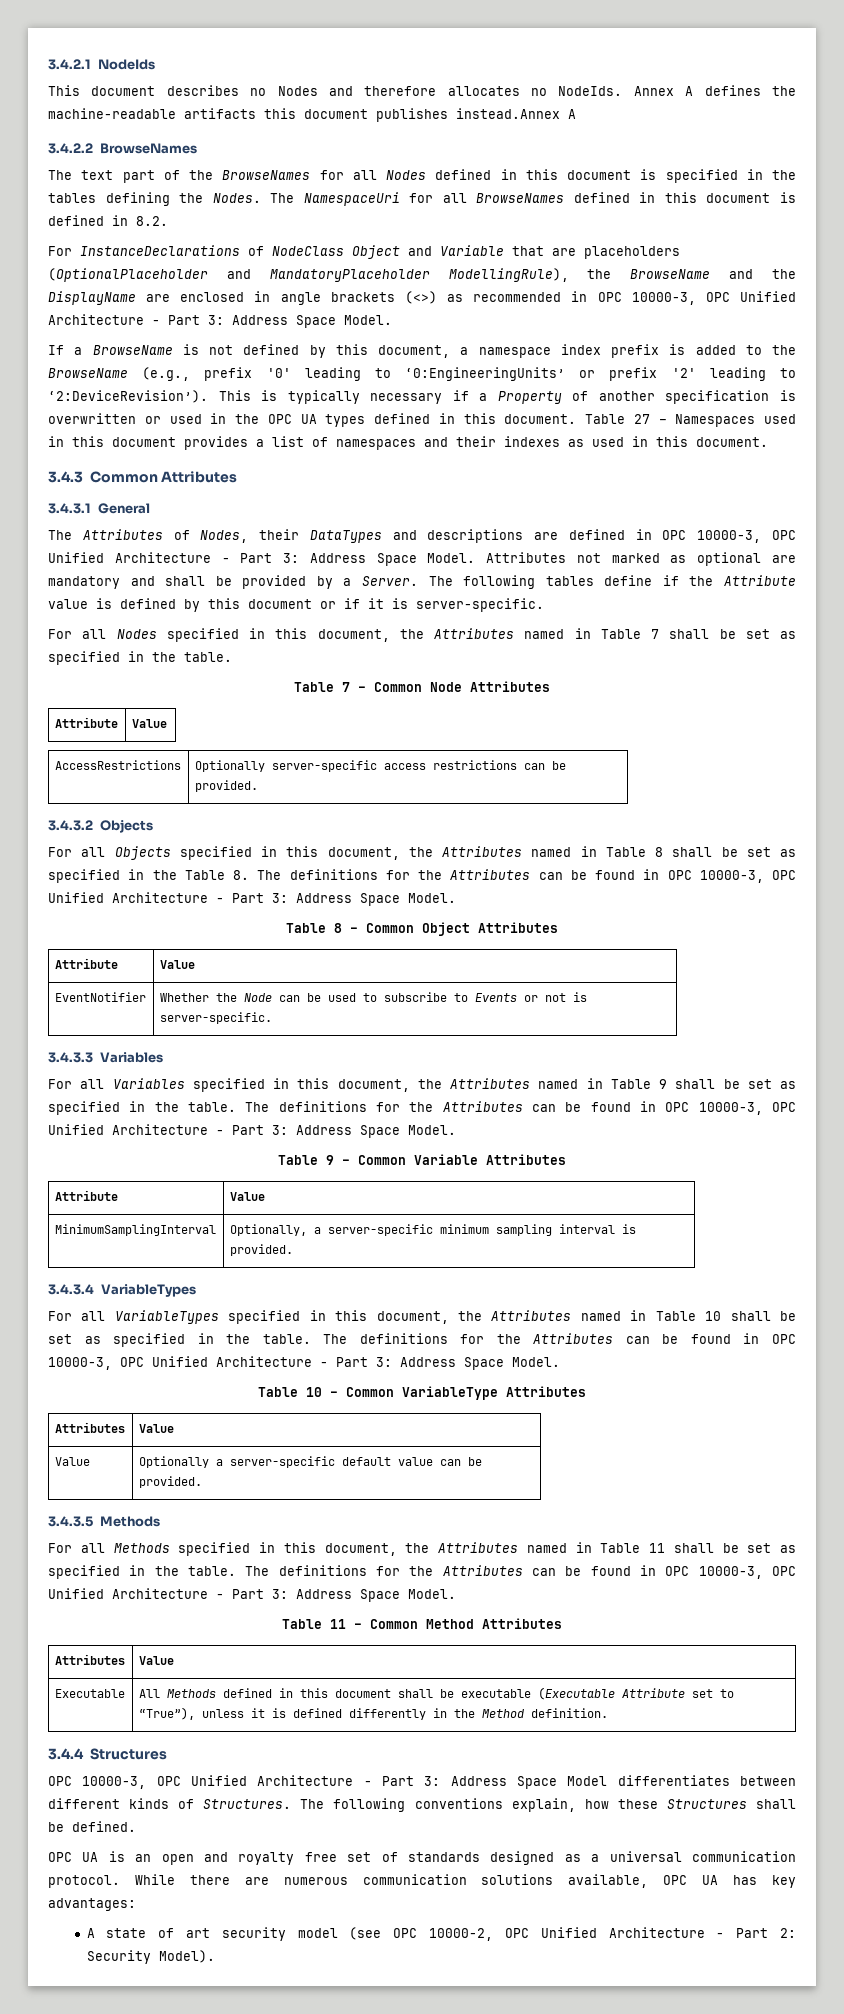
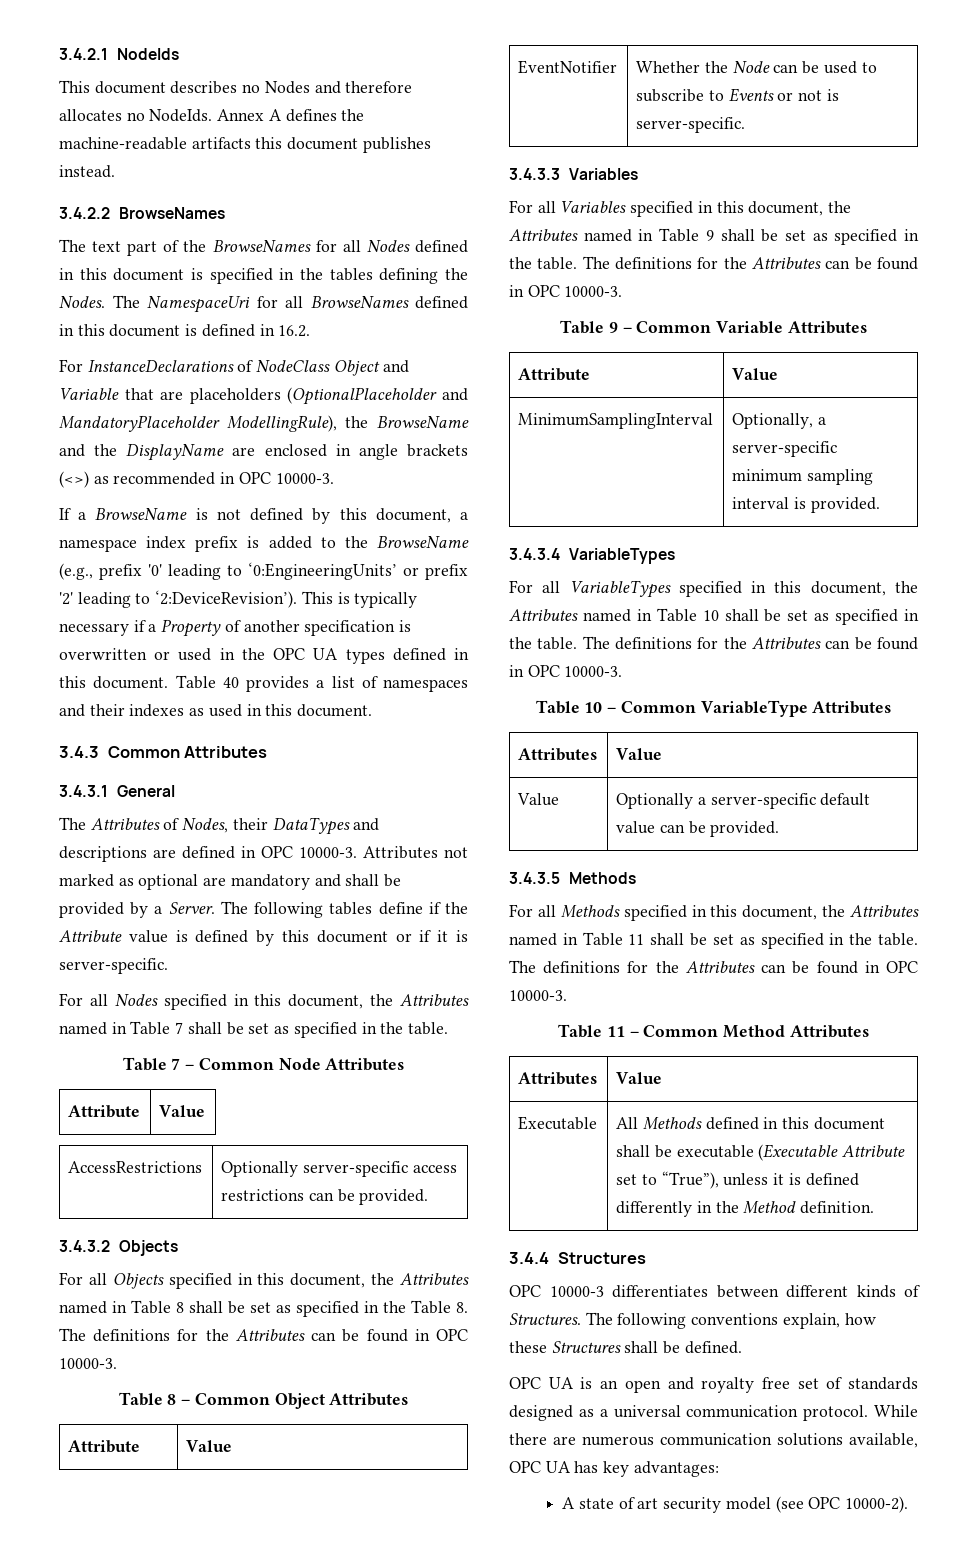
- Annex A defines the machine-readable artifacts this document publishes instead.Annex A
+ Annex A defines the machine-readable artifacts this document publishes instead.
- The NamespaceUri for all BrowseNames defined in this document is defined in 8.2.
+ The NamespaceUri for all BrowseNames defined in this document is defined in 16.2.
- For InstanceDeclarations of NodeClass Object and Variable that are placeholders (OptionalPlaceholder and MandatoryPlaceholder ModellingRule), the BrowseName and the DisplayName are enclosed in angle brackets (<>) as recommended in OPC 10000-3, OPC Unified Architecture - Part 3: Address Space Model.
+ For InstanceDeclarations of NodeClass Object and Variable that are placeholders (OptionalPlaceholder and MandatoryPlaceholder ModellingRule), the BrowseName and the DisplayName are enclosed in angle brackets (<>) as recommended in OPC 10000-3.
- Table 27 – Namespaces used in this document provides a list of namespaces and their indexes as used in this document.
+ Table 40 provides a list of namespaces and their indexes as used in this document.
- The Attributes of Nodes, their DataTypes and descriptions are defined in OPC 10000-3, OPC Unified Architecture - Part 3: Address Space Model.
+ The Attributes of Nodes, their DataTypes and descriptions are defined in OPC 10000-3.
- For all Objects specified in this document, the Attributes named in Table 8 shall be set as specified in the Table 8. The definitions for the Attributes can be found in OPC 10000-3, OPC Unified Architecture - Part 3: Address Space Model.
+ For all Objects specified in this document, the Attributes named in Table 8 shall be set as specified in the Table 8. The definitions for the Attributes can be found in OPC 10000-3.
- For all Variables specified in this document, the Attributes named in Table 9 shall be set as specified in the table. The definitions for the Attributes can be found in OPC 10000-3, OPC Unified Architecture - Part 3: Address Space Model.
+ For all Variables specified in this document, the Attributes named in Table 9 shall be set as specified in the table. The definitions for the Attributes can be found in OPC 10000-3.
- For all VariableTypes specified in this document, the Attributes named in Table 10 shall be set as specified in the table. The definitions for the Attributes can be found in OPC 10000-3, OPC Unified Architecture - Part 3: Address Space Model.
+ For all VariableTypes specified in this document, the Attributes named in Table 10 shall be set as specified in the table. The definitions for the Attributes can be found in OPC 10000-3.
- For all Methods specified in this document, the Attributes named in Table 11 shall be set as specified in the table. The definitions for the Attributes can be found in OPC 10000-3, OPC Unified Architecture - Part 3: Address Space Model.
+ For all Methods specified in this document, the Attributes named in Table 11 shall be set as specified in the table. The definitions for the Attributes can be found in OPC 10000-3.
- OPC 10000-3, OPC Unified Architecture - Part 3: Address Space Model differentiates between different kinds of Structures.
+ OPC 10000-3 differentiates between different kinds of Structures.
- A state of art security model (see OPC 10000-2, OPC Unified Architecture - Part 2: Security Model).
+ A state of art security model (see OPC 10000-2).

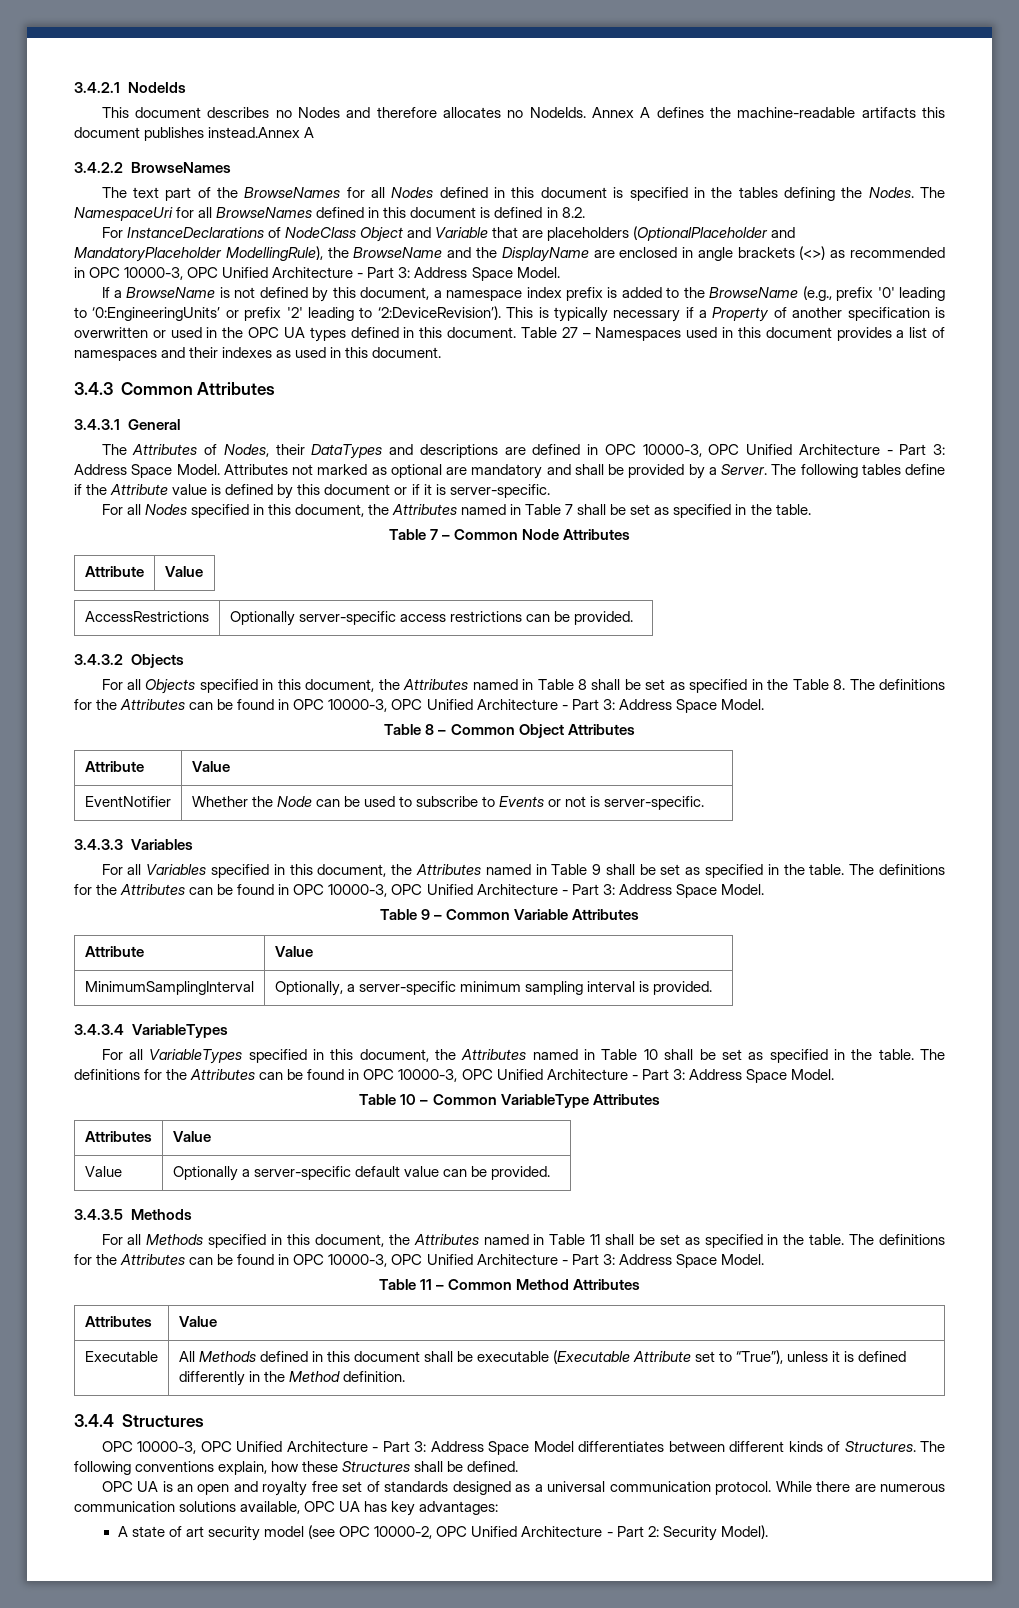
- Annex A defines the machine-readable artifacts this document publishes instead.
+ Annex A defines the machine-readable artifacts this document publishes instead.Annex A
- The NamespaceUri for all BrowseNames defined in this document is defined in 16.2.
+ The NamespaceUri for all BrowseNames defined in this document is defined in 8.2.
- For InstanceDeclarations of NodeClass Object and Variable that are placeholders (OptionalPlaceholder and MandatoryPlaceholder ModellingRule), the BrowseName and the DisplayName are enclosed in angle brackets (<>) as recommended in OPC 10000-3.
+ For InstanceDeclarations of NodeClass Object and Variable that are placeholders (OptionalPlaceholder and MandatoryPlaceholder ModellingRule), the BrowseName and the DisplayName are enclosed in angle brackets (<>) as recommended in OPC 10000-3, OPC Unified Architecture - Part 3: Address Space Model.
- Table 40 provides a list of namespaces and their indexes as used in this document.
+ Table 27 – Namespaces used in this document provides a list of namespaces and their indexes as used in this document.
- The Attributes of Nodes, their DataTypes and descriptions are defined in OPC 10000-3.
+ The Attributes of Nodes, their DataTypes and descriptions are defined in OPC 10000-3, OPC Unified Architecture - Part 3: Address Space Model.
- For all Objects specified in this document, the Attributes named in Table 8 shall be set as specified in the Table 8. The definitions for the Attributes can be found in OPC 10000-3.
+ For all Objects specified in this document, the Attributes named in Table 8 shall be set as specified in the Table 8. The definitions for the Attributes can be found in OPC 10000-3, OPC Unified Architecture - Part 3: Address Space Model.
- For all Variables specified in this document, the Attributes named in Table 9 shall be set as specified in the table. The definitions for the Attributes can be found in OPC 10000-3.
+ For all Variables specified in this document, the Attributes named in Table 9 shall be set as specified in the table. The definitions for the Attributes can be found in OPC 10000-3, OPC Unified Architecture - Part 3: Address Space Model.
- For all VariableTypes specified in this document, the Attributes named in Table 10 shall be set as specified in the table. The definitions for the Attributes can be found in OPC 10000-3.
+ For all VariableTypes specified in this document, the Attributes named in Table 10 shall be set as specified in the table. The definitions for the Attributes can be found in OPC 10000-3, OPC Unified Architecture - Part 3: Address Space Model.
- For all Methods specified in this document, the Attributes named in Table 11 shall be set as specified in the table. The definitions for the Attributes can be found in OPC 10000-3.
+ For all Methods specified in this document, the Attributes named in Table 11 shall be set as specified in the table. The definitions for the Attributes can be found in OPC 10000-3, OPC Unified Architecture - Part 3: Address Space Model.
- OPC 10000-3 differentiates between different kinds of Structures.
+ OPC 10000-3, OPC Unified Architecture - Part 3: Address Space Model differentiates between different kinds of Structures.
- A state of art security model (see OPC 10000-2).
+ A state of art security model (see OPC 10000-2, OPC Unified Architecture - Part 2: Security Model).

